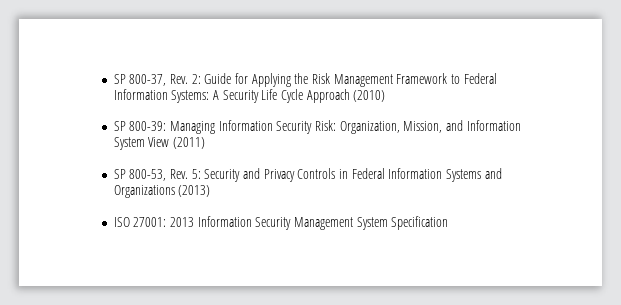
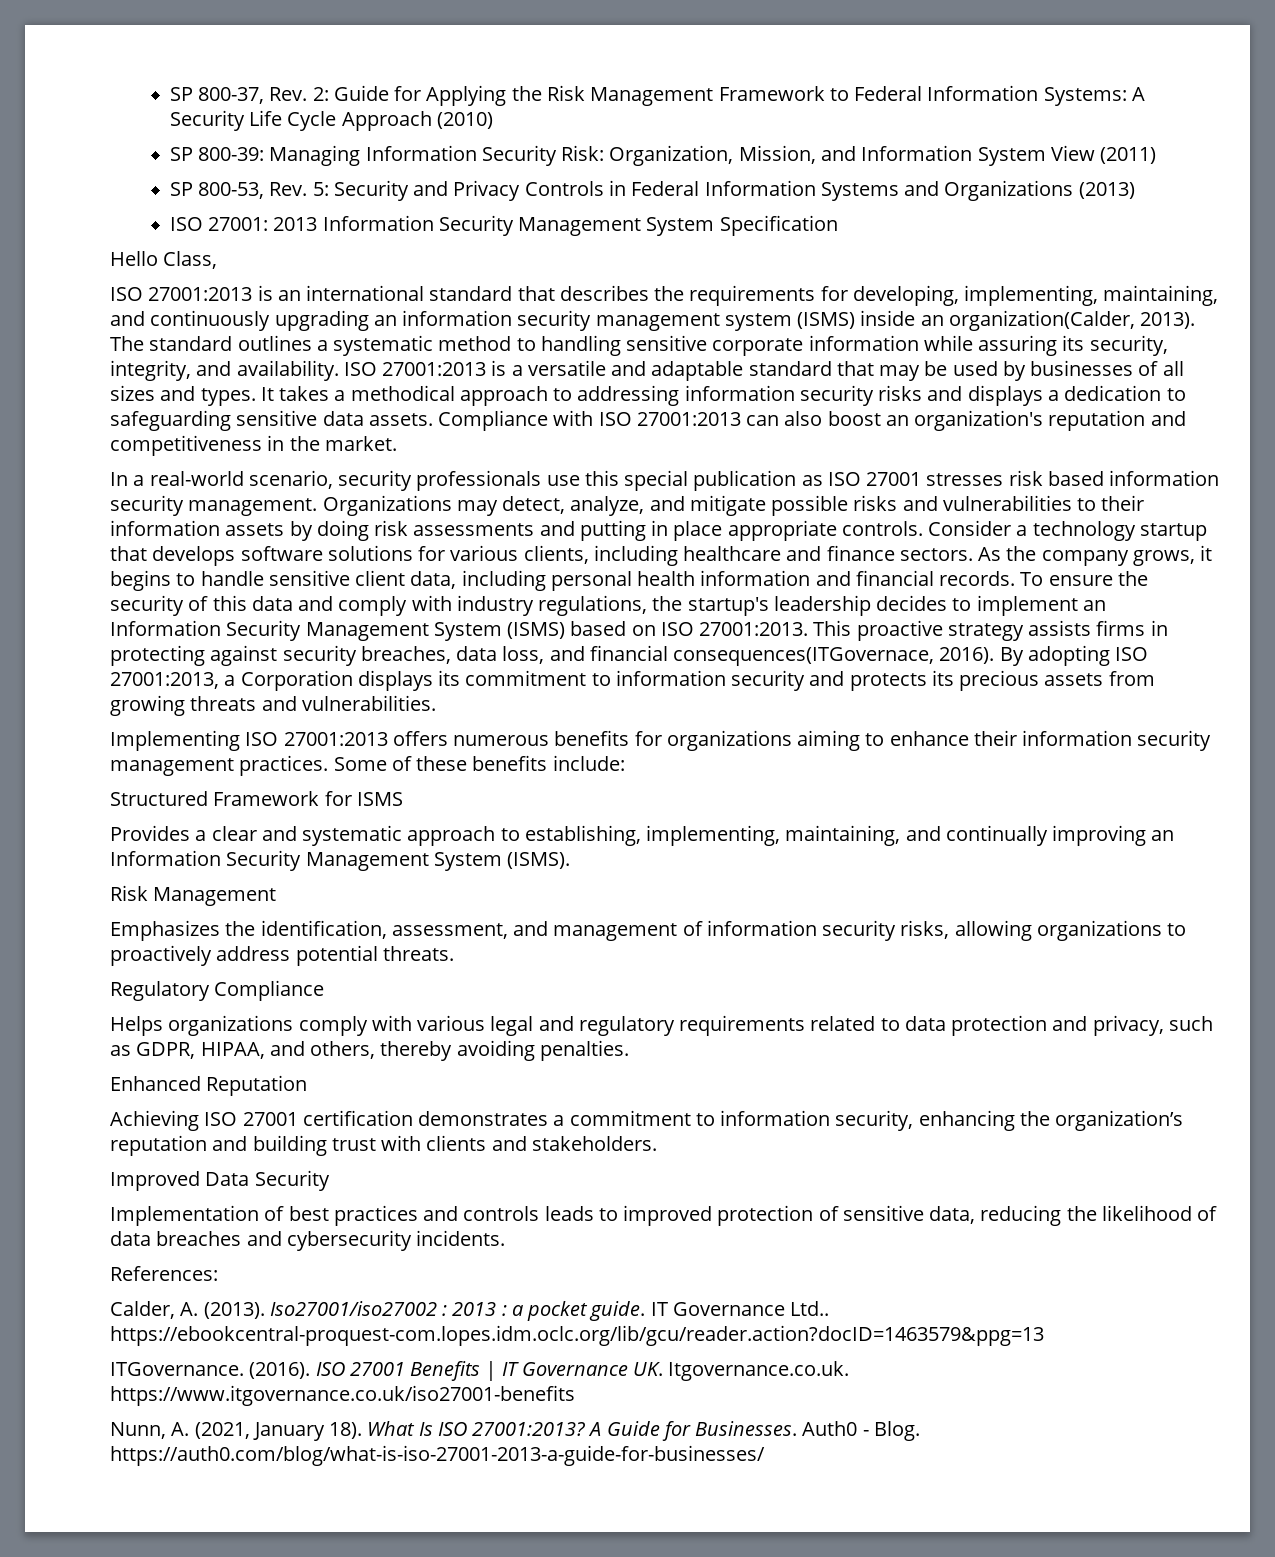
+ Hello Class,
+ ISO 27001:2013 is an international standard that describes the requirements for developing, implementing, maintaining, and continuously upgrading an information security management system (ISMS) inside an organization(Calder, 2013). The standard outlines a systematic method to handling sensitive corporate information while assuring its security, integrity, and availability. ISO 27001:2013 is a versatile and adaptable standard that may be used by businesses of all sizes and types. It takes a methodical approach to addressing information security risks and displays a dedication to safeguarding sensitive data assets. Compliance with ISO 27001:2013 can also boost an organization's reputation and competitiveness in the market.
+ In a real-world scenario, security professionals use this special publication as ISO 27001 stresses risk based information security management. Organizations may detect, analyze, and mitigate possible risks and vulnerabilities to their information assets by doing risk assessments and putting in place appropriate controls. Consider a technology startup that develops software solutions for various clients, including healthcare and finance sectors. As the company grows, it begins to handle sensitive client data, including personal health information and financial records. To ensure the security of this data and comply with industry regulations, the startup's leadership decides to implement an Information Security Management System (ISMS) based on ISO 27001:2013. This proactive strategy assists firms in protecting against security breaches, data loss, and financial consequences(ITGovernace, 2016). By adopting ISO 27001:2013, a Corporation displays its commitment to information security and protects its precious assets from growing threats and vulnerabilities.
+ Implementing ISO 27001:2013 offers numerous benefits for organizations aiming to enhance their information security management practices. Some of these benefits include:
+ Structured Framework for ISMS
+ Provides a clear and systematic approach to establishing, implementing, maintaining, and continually improving an Information Security Management System (ISMS).
+ Risk Management
+ Emphasizes the identification, assessment, and management of information security risks, allowing organizations to proactively address potential threats.
+ Regulatory Compliance
+ Helps organizations comply with various legal and regulatory requirements related to data protection and privacy, such as GDPR, HIPAA, and others, thereby avoiding penalties.
+ Enhanced Reputation
+ Achieving ISO 27001 certification demonstrates a commitment to information security, enhancing the organization’s reputation and building trust with clients and stakeholders.
+ Improved Data Security
+ Implementation of best practices and controls leads to improved protection of sensitive data, reducing the likelihood of data breaches and cybersecurity incidents.
+ References:
+ Calder, A. (2013). Iso27001/iso27002 : 2013 : a pocket guide. IT Governance Ltd.. https://ebookcentral-proquest-com.lopes.idm.oclc.org/lib/gcu/reader.action?docID=1463579&ppg=13
+ ITGovernance. (2016). ISO 27001 Benefits | IT Governance UK. Itgovernance.co.uk. https://www.itgovernance.co.uk/iso27001-benefits
+ Nunn, A. (2021, January 18). What Is ISO 27001:2013? A Guide for Businesses. Auth0 - Blog. https://auth0.com/blog/what-is-iso-27001-2013-a-guide-for-businesses/

